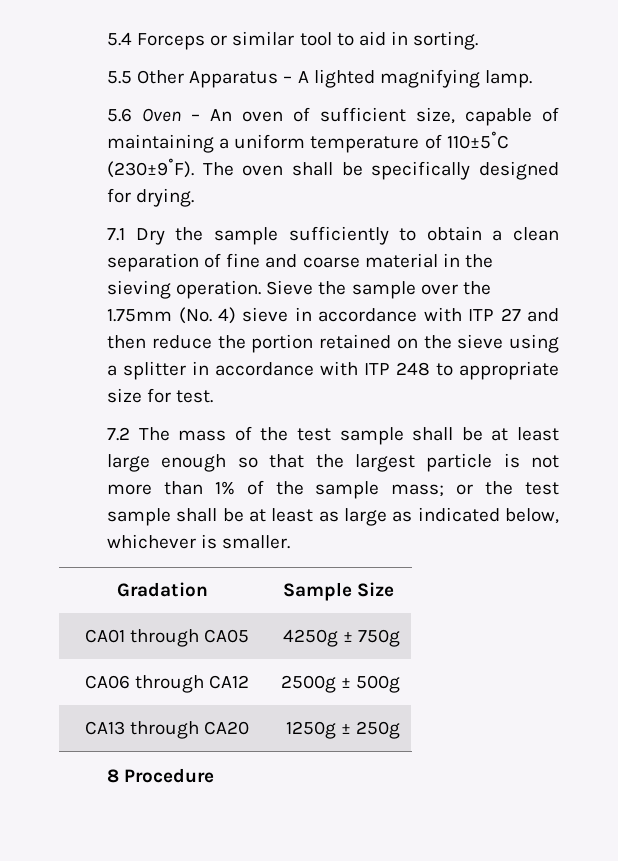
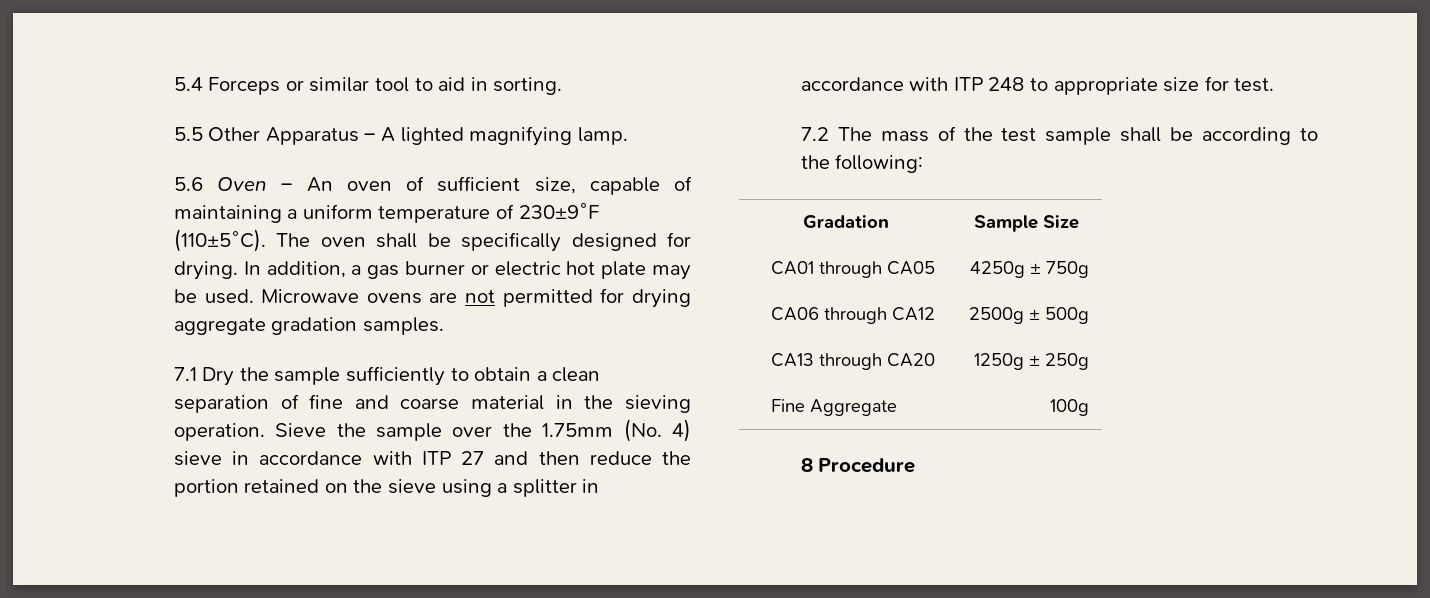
- 5.6 Oven – An oven of sufficient size, capable of maintaining a uniform temperature of 110±5˚C (230±9˚F).
+ 5.6 Oven – An oven of sufficient size, capable of maintaining a uniform temperature of 230±9˚F (110±5˚C).
+ In addition, a gas burner or electric hot plate may be used. Microwave ovens are not permitted for drying aggregate gradation samples.
- 7.2 The mass of the test sample shall be at least large enough so that the largest particle is not more than 1% of the sample mass; or the test sample shall be at least as large as indicated below, whichever is smaller.
+ 7.2 The mass of the test sample shall be according to the following:
+ Fine Aggregate | 100g

